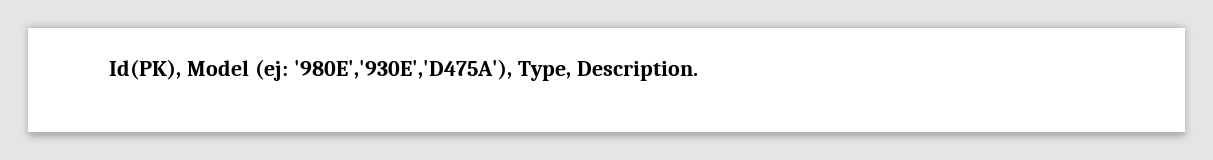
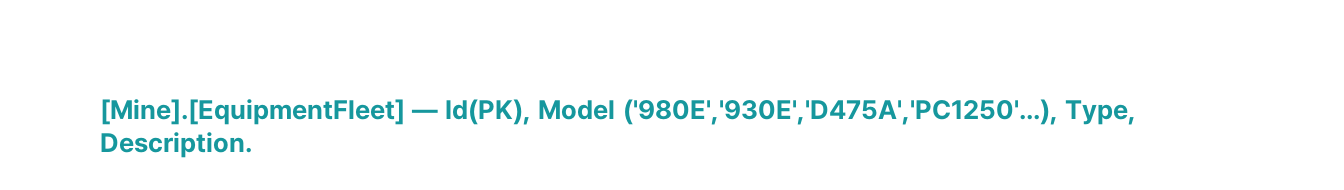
- Id(PK), Model (ej: '980E','930E','D475A'), Type, Description.
+ [Mine].[EquipmentFleet] — Id(PK), Model ('980E','930E','D475A','PC1250'...), Type, Description.

